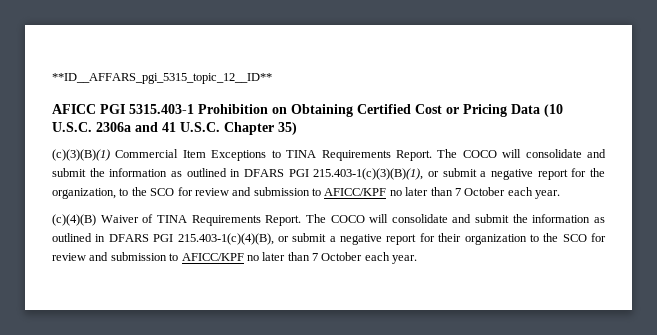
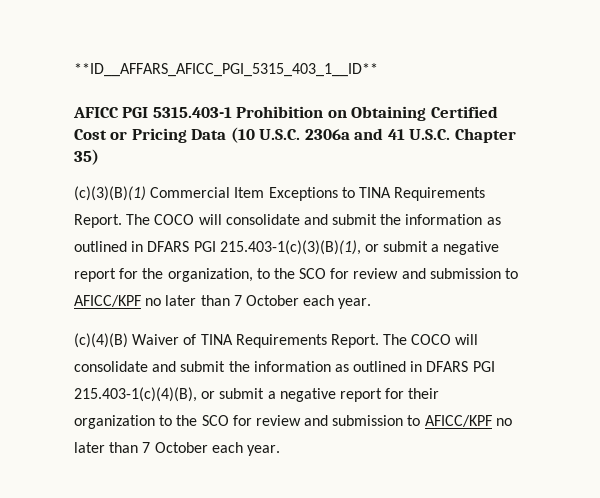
- **ID__AFFARS_pgi_5315_topic_12__ID**
+ **ID__AFFARS_AFICC_PGI_5315_403_1__ID**

